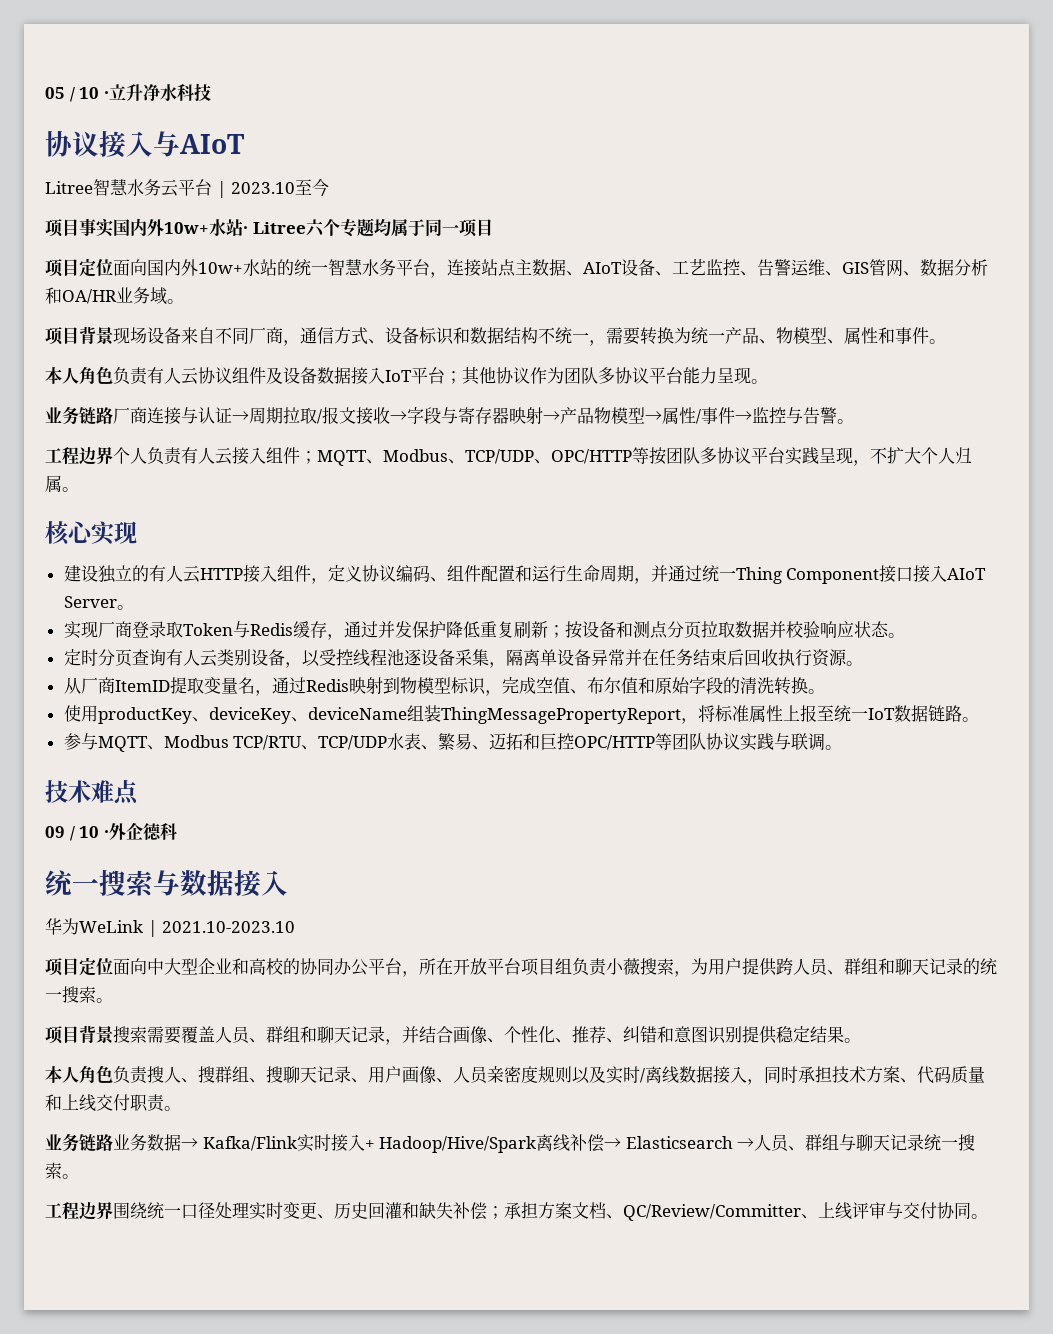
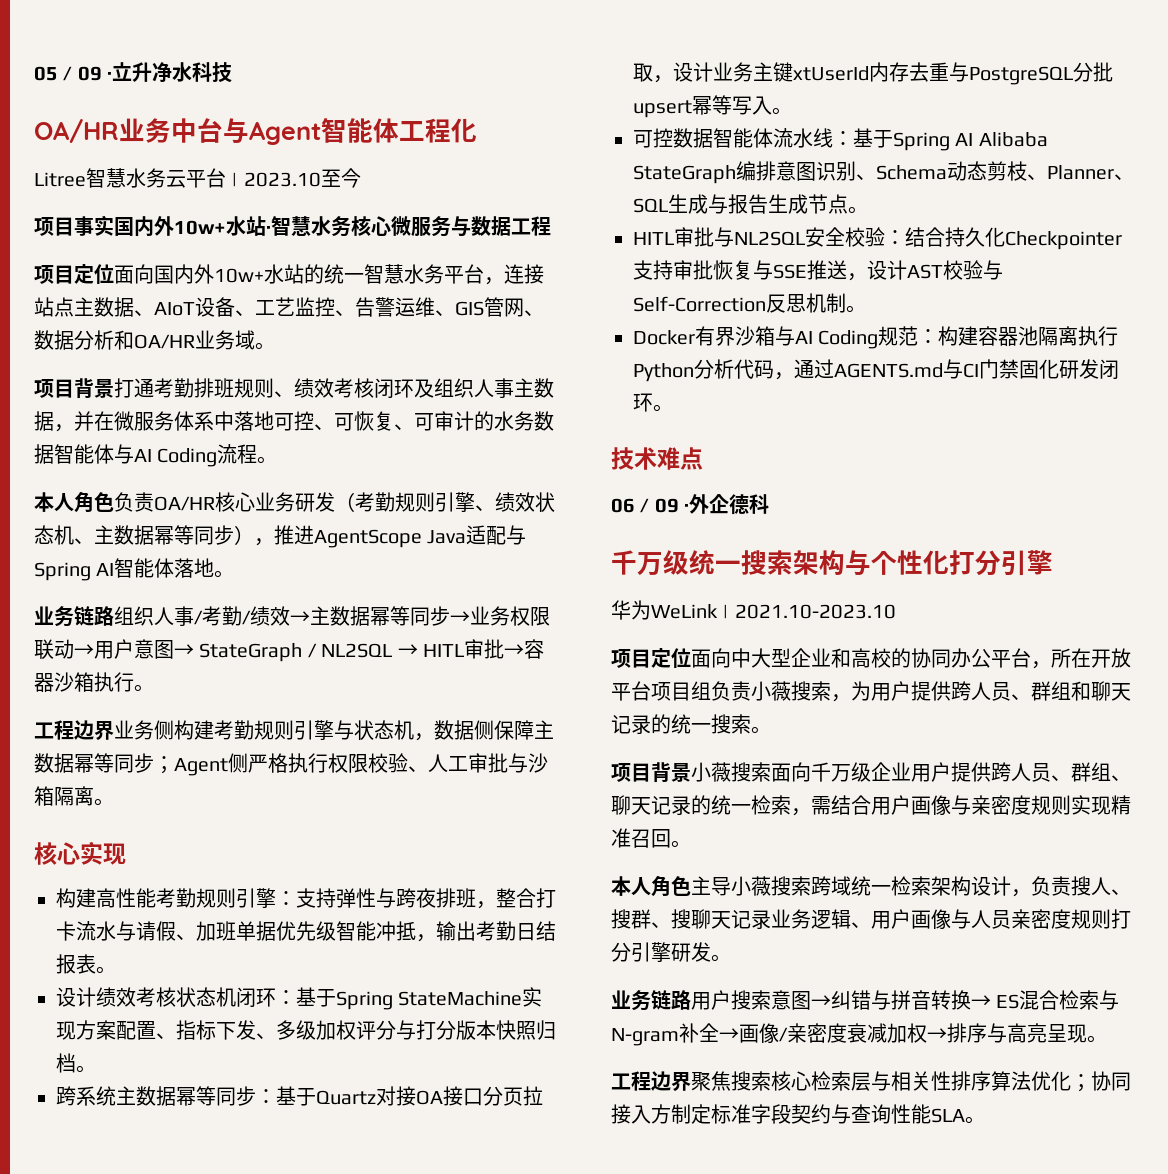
- 05 / 10 ·立升净水科技
+ 05 / 09 ·立升净水科技
- 协议接入与AIoT
+ OA/HR业务中台与Agent智能体工程化
- 项目事实国内外10w+水站· Litree六个专题均属于同一项目
+ 项目事实国内外10w+水站·智慧水务核心微服务与数据工程
- 项目背景现场设备来自不同厂商，通信方式、设备标识和数据结构不统一，需要转换为统一产品、物模型、属性和事件。
- 本人角色负责有人云协议组件及设备数据接入IoT平台；其他协议作为团队多协议平台能力呈现。
- 业务链路厂商连接与认证→周期拉取/报文接收→字段与寄存器映射→产品物模型→属性/事件→监控与告警。
- 工程边界个人负责有人云接入组件；MQTT、Modbus、TCP/UDP、OPC/HTTP等按团队多协议平台实践呈现，不扩大个人归属。
+ 项目背景打通考勤排班规则、绩效考核闭环及组织人事主数据，并在微服务体系中落地可控、可恢复、可审计的水务数据智能体与AI Coding流程。
+ 本人角色负责OA/HR核心业务研发（考勤规则引擎、绩效状态机、主数据幂等同步），推进AgentScope Java适配与Spring AI智能体落地。
+ 业务链路组织人事/考勤/绩效→主数据幂等同步→业务权限联动→用户意图→ StateGraph / NL2SQL → HITL审批→容器沙箱执行。
+ 工程边界业务侧构建考勤规则引擎与状态机，数据侧保障主数据幂等同步；Agent侧严格执行权限校验、人工审批与沙箱隔离。
  核心实现
- 建设独立的有人云HTTP接入组件，定义协议编码、组件配置和运行生命周期，并通过统一Thing Component接口接入AIoT Server。
- 实现厂商登录取Token与Redis缓存，通过并发保护降低重复刷新；按设备和测点分页拉取数据并校验响应状态。
- 定时分页查询有人云类别设备，以受控线程池逐设备采集，隔离单设备异常并在任务结束后回收执行资源。
- 从厂商ItemID提取变量名，通过Redis映射到物模型标识，完成空值、布尔值和原始字段的清洗转换。
- 使用productKey、deviceKey、deviceName组装ThingMessagePropertyReport，将标准属性上报至统一IoT数据链路。
- 参与MQTT、Modbus TCP/RTU、TCP/UDP水表、繁易、迈拓和巨控OPC/HTTP等团队协议实践与联调。
+ 构建高性能考勤规则引擎：支持弹性与跨夜排班，整合打卡流水与请假、加班单据优先级智能冲抵，输出考勤日结报表。
+ 设计绩效考核状态机闭环：基于Spring StateMachine实现方案配置、指标下发、多级加权评分与打分版本快照归档。
+ 跨系统主数据幂等同步：基于Quartz对接OA接口分页拉取，设计业务主键xtUserId内存去重与PostgreSQL分批upsert幂等写入。
+ 可控数据智能体流水线：基于Spring AI Alibaba StateGraph编排意图识别、Schema动态剪枝、Planner、SQL生成与报告生成节点。
+ HITL审批与NL2SQL安全校验：结合持久化Checkpointer支持审批恢复与SSE推送，设计AST校验与Self-Correction反思机制。
+ Docker有界沙箱与AI Coding规范：构建容器池隔离执行Python分析代码，通过AGENTS.md与CI门禁固化研发闭环。
- 09 / 10 ·外企德科
+ 06 / 09 ·外企德科
- 统一搜索与数据接入
+ 千万级统一搜索架构与个性化打分引擎
- 项目背景搜索需要覆盖人员、群组和聊天记录，并结合画像、个性化、推荐、纠错和意图识别提供稳定结果。
- 本人角色负责搜人、搜群组、搜聊天记录、用户画像、人员亲密度规则以及实时/离线数据接入，同时承担技术方案、代码质量和上线交付职责。
- 业务链路业务数据→ Kafka/Flink实时接入+ Hadoop/Hive/Spark离线补偿→ Elasticsearch →人员、群组与聊天记录统一搜索。
- 工程边界围绕统一口径处理实时变更、历史回灌和缺失补偿；承担方案文档、QC/Review/Committer、上线评审与交付协同。
+ 项目背景小薇搜索面向千万级企业用户提供跨人员、群组、聊天记录的统一检索，需结合用户画像与亲密度规则实现精准召回。
+ 本人角色主导小薇搜索跨域统一检索架构设计，负责搜人、搜群、搜聊天记录业务逻辑、用户画像与人员亲密度规则打分引擎研发。
+ 业务链路用户搜索意图→纠错与拼音转换→ ES混合检索与N-gram补全→画像/亲密度衰减加权→排序与高亮呈现。
+ 工程边界聚焦搜索核心检索层与相关性排序算法优化；协同接入方制定标准字段契约与查询性能SLA。

